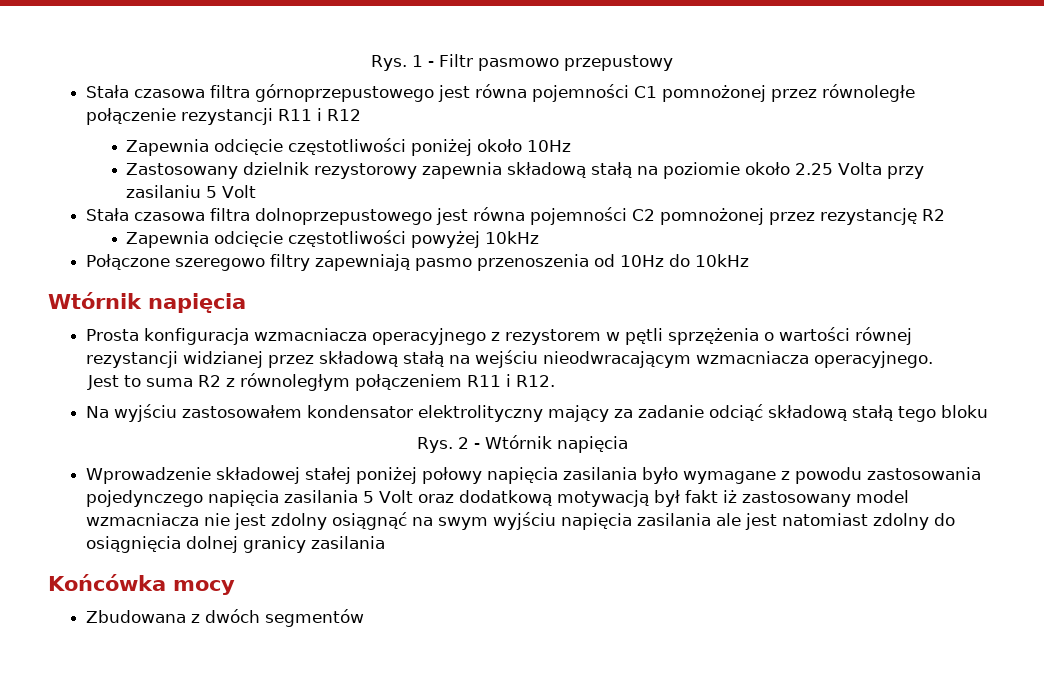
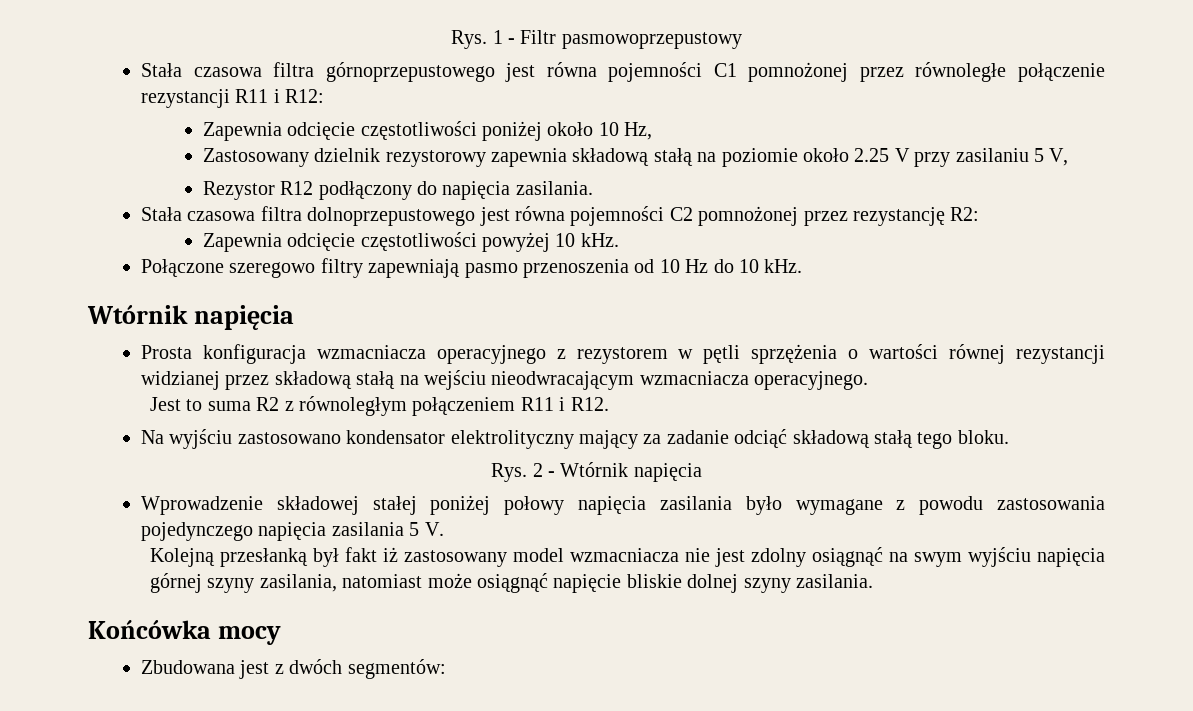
- Rys. 1 - Filtr pasmowo przepustowy
+ Rys. 1 - Filtr pasmowoprzepustowy
- Stała czasowa filtra górnoprzepustowego jest równa pojemności C1 pomnożonej przez równoległe połączenie rezystancji R11 i R12
+ Stała czasowa filtra górnoprzepustowego jest równa pojemności C1 pomnożonej przez równoległe połączenie rezystancji R11 i R12:
- Zapewnia odcięcie częstotliwości poniżej około 10Hz
+ Zapewnia odcięcie częstotliwości poniżej około 10 Hz,
- Zastosowany dzielnik rezystorowy zapewnia składową stałą na poziomie około 2.25 Volta przy zasilaniu 5 Volt
+ Zastosowany dzielnik rezystorowy zapewnia składową stałą na poziomie około 2.25 V przy zasilaniu 5 V,
+ Rezystor R12 podłączony do napięcia zasilania.
- Stała czasowa filtra dolnoprzepustowego jest równa pojemności C2 pomnożonej przez rezystancję R2
+ Stała czasowa filtra dolnoprzepustowego jest równa pojemności C2 pomnożonej przez rezystancję R2:
- Zapewnia odcięcie częstotliwości powyżej 10kHz
+ Zapewnia odcięcie częstotliwości powyżej 10 kHz.
- Połączone szeregowo filtry zapewniają pasmo przenoszenia od 10Hz do 10kHz
+ Połączone szeregowo filtry zapewniają pasmo przenoszenia od 10 Hz do 10 kHz.
- Na wyjściu zastosowałem kondensator elektrolityczny mający za zadanie odciąć składową stałą tego bloku
+ Na wyjściu zastosowano kondensator elektrolityczny mający za zadanie odciąć składową stałą tego bloku.
- Wprowadzenie składowej stałej poniżej połowy napięcia zasilania było wymagane z powodu zastosowania pojedynczego napięcia zasilania 5 Volt oraz dodatkową motywacją był fakt iż zastosowany model wzmacniacza nie jest zdolny osiągnąć na swym wyjściu napięcia zasilania ale jest natomiast zdolny do osiągnięcia dolnej granicy zasilania
+ Wprowadzenie składowej stałej poniżej połowy napięcia zasilania było wymagane z powodu zastosowania pojedynczego napięcia zasilania 5 V.
+ Kolejną przesłanką był fakt iż zastosowany model wzmacniacza nie jest zdolny osiągnąć na swym wyjściu napięcia górnej szyny zasilania, natomiast może osiągnąć napięcie bliskie dolnej szyny zasilania.
- Zbudowana z dwóch segmentów
+ Zbudowana jest z dwóch segmentów:

